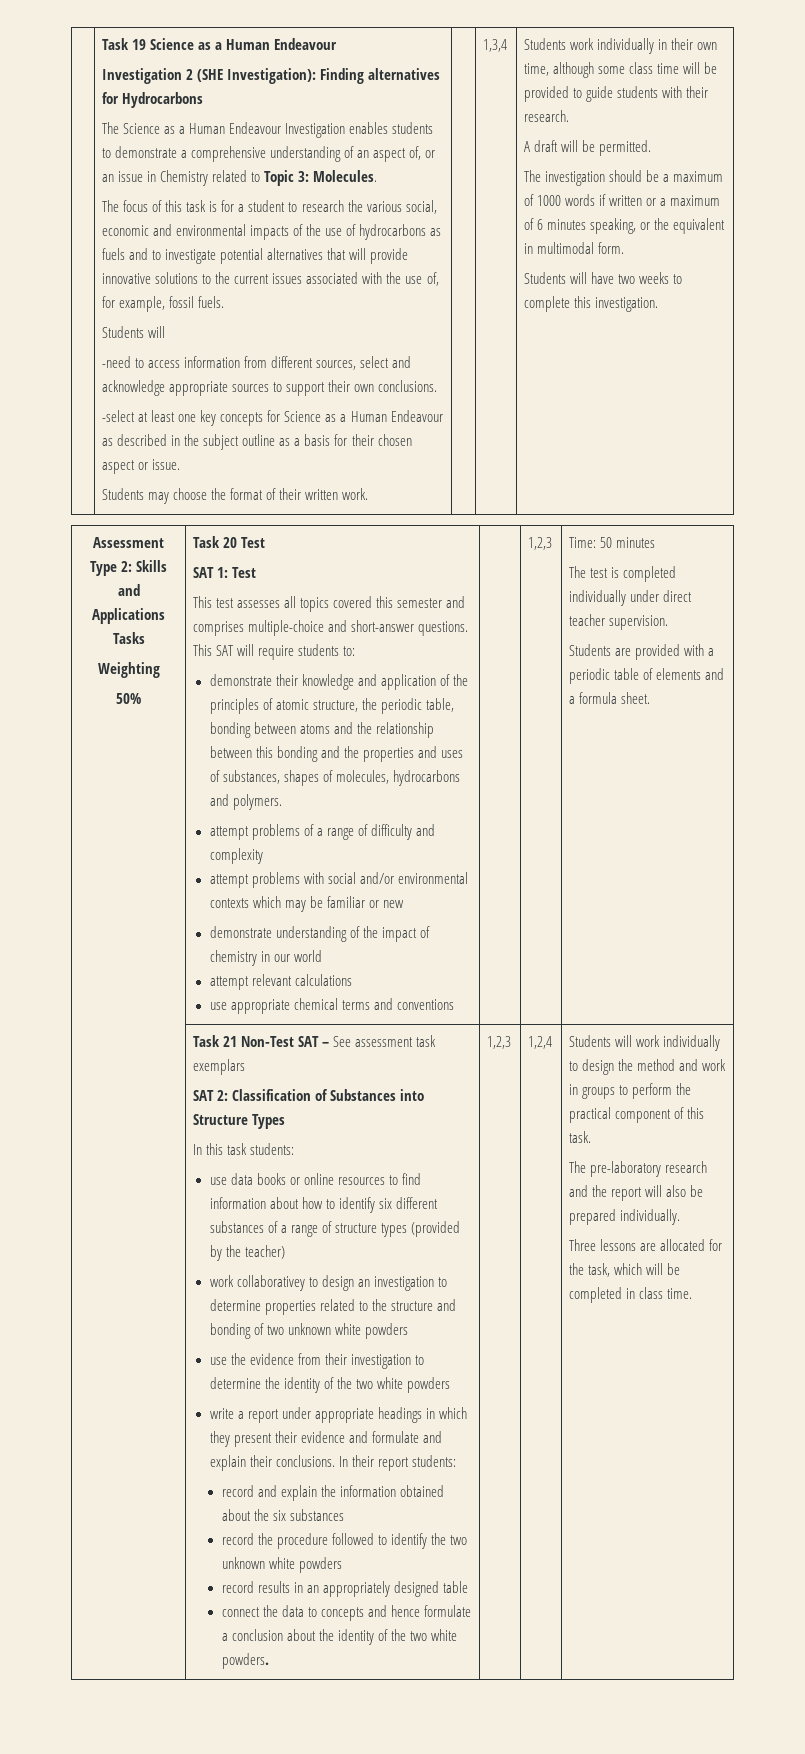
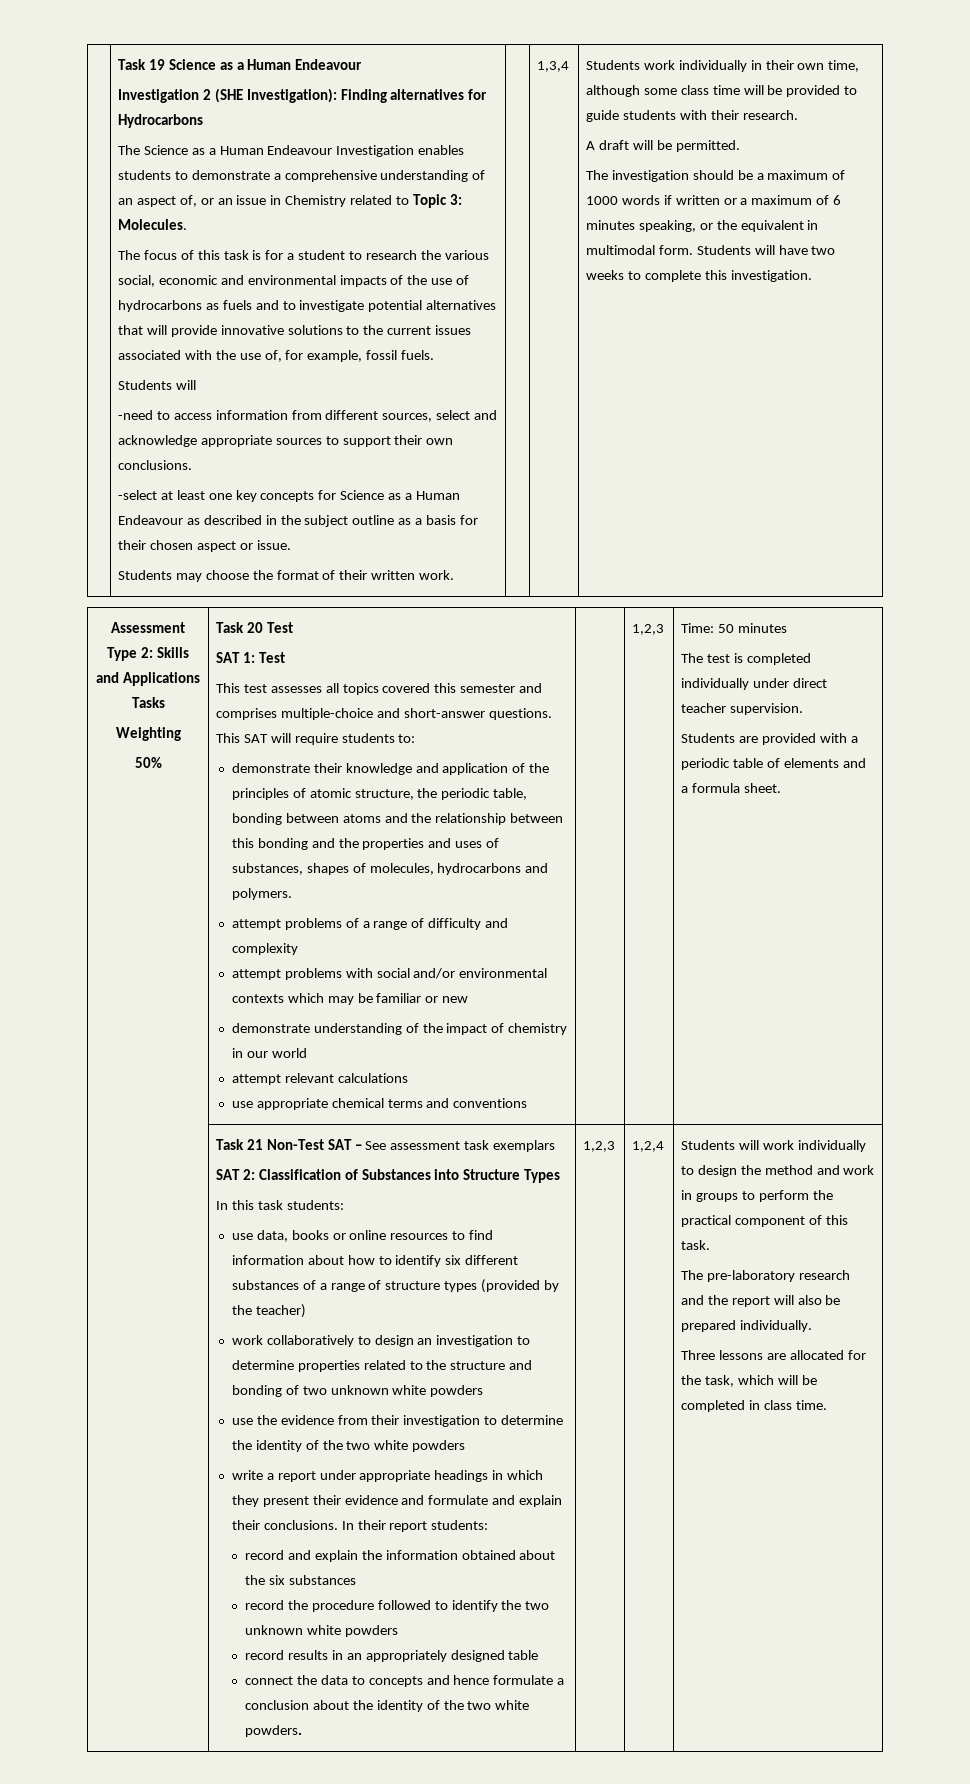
- The investigation should be a maximum of 1000 words if written or a maximum of 6 minutes speaking, or the equivalent in multimodal form.
- Students will have two weeks to complete this investigation.
+ The investigation should be a maximum of 1000 words if written or a maximum of 6 minutes speaking, or the equivalent in multimodal form. Students will have two weeks to complete this investigation.
- use data books or online resources to find information about how to identify six different substances of a range of structure types (provided by the teacher)
+ use data, books or online resources to find information about how to identify six different substances of a range of structure types (provided by the teacher)
- work collaborativey to design an investigation to determine properties related to the structure and bonding of two unknown white powders
+ work collaboratively to design an investigation to determine properties related to the structure and bonding of two unknown white powders

